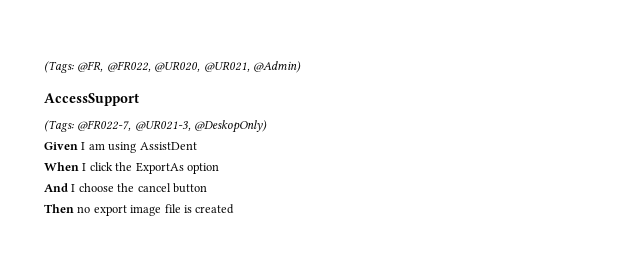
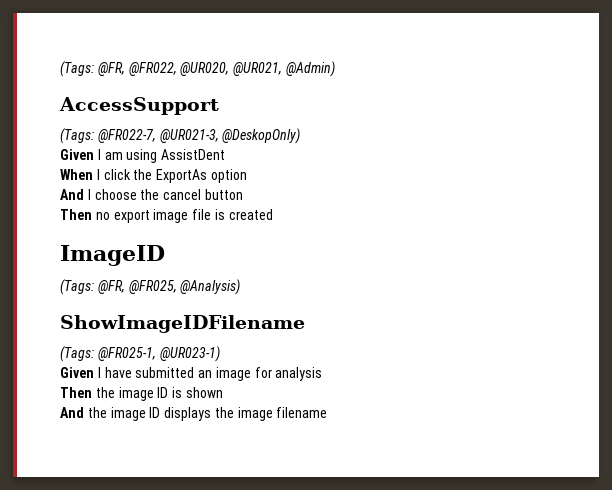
+ ImageID
+ (Tags: @FR, @FR025, @Analysis)
+ ShowImageIDFilename
+ (Tags: @FR025-1, @UR023-1)
+ Given I have submitted an image for analysis
+ Then the image ID is shown
+ And the image ID displays the image filename

